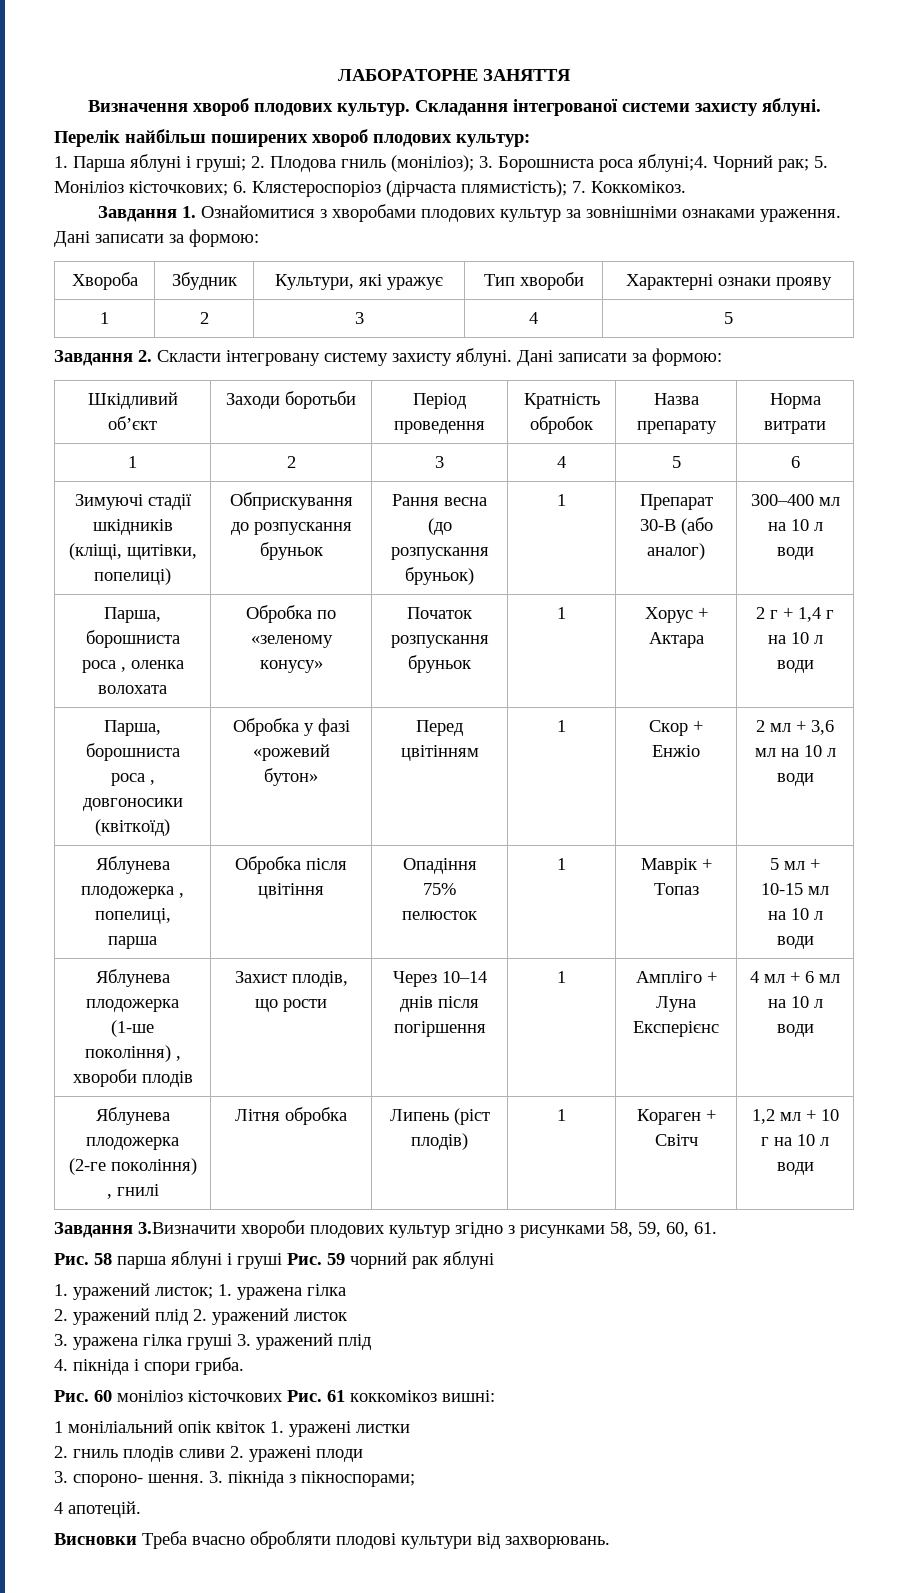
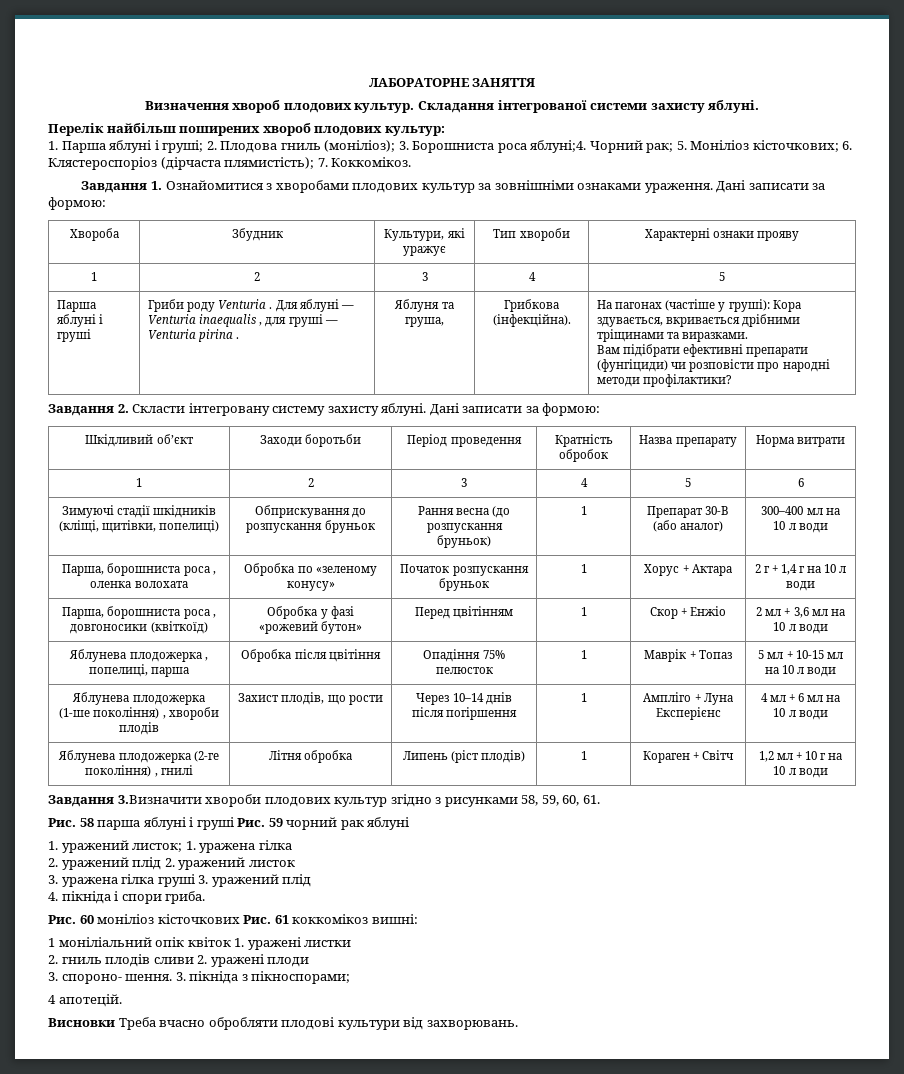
+ Парша яблуні і груші | Гриби роду Venturia . Для яблуні — Venturia inaequalis , для груші — Venturia pirina . | Яблуня та груша, | Грибкова (інфекційна). | На пагонах (частіше у груші): Кора здувається, вкривається дрібними тріщинами та виразками.
+ Вам підібрати ефективні препарати (фунгіциди) чи розповісти про народні методи профілактики?

